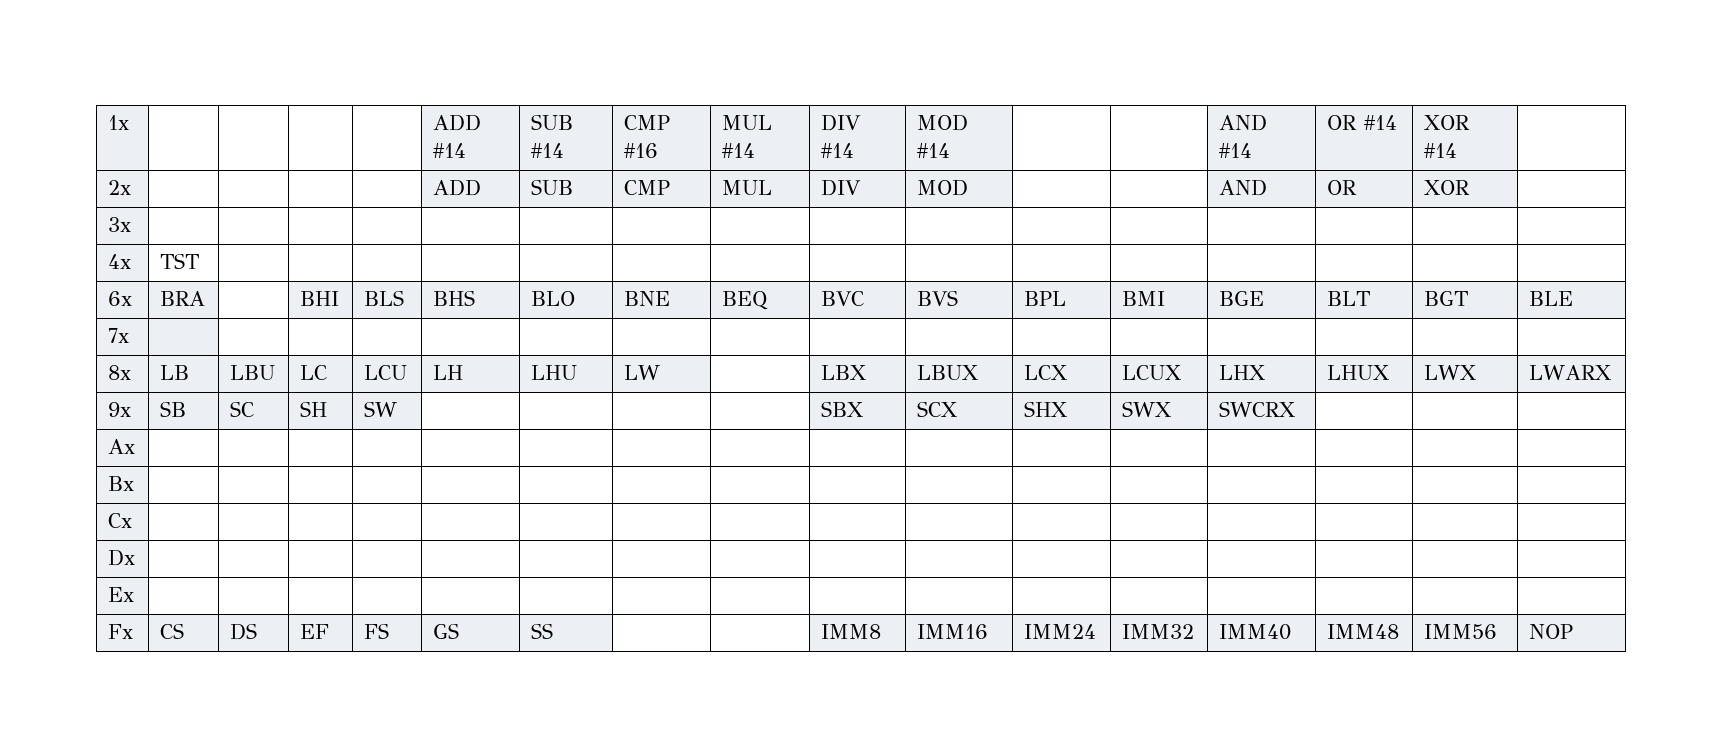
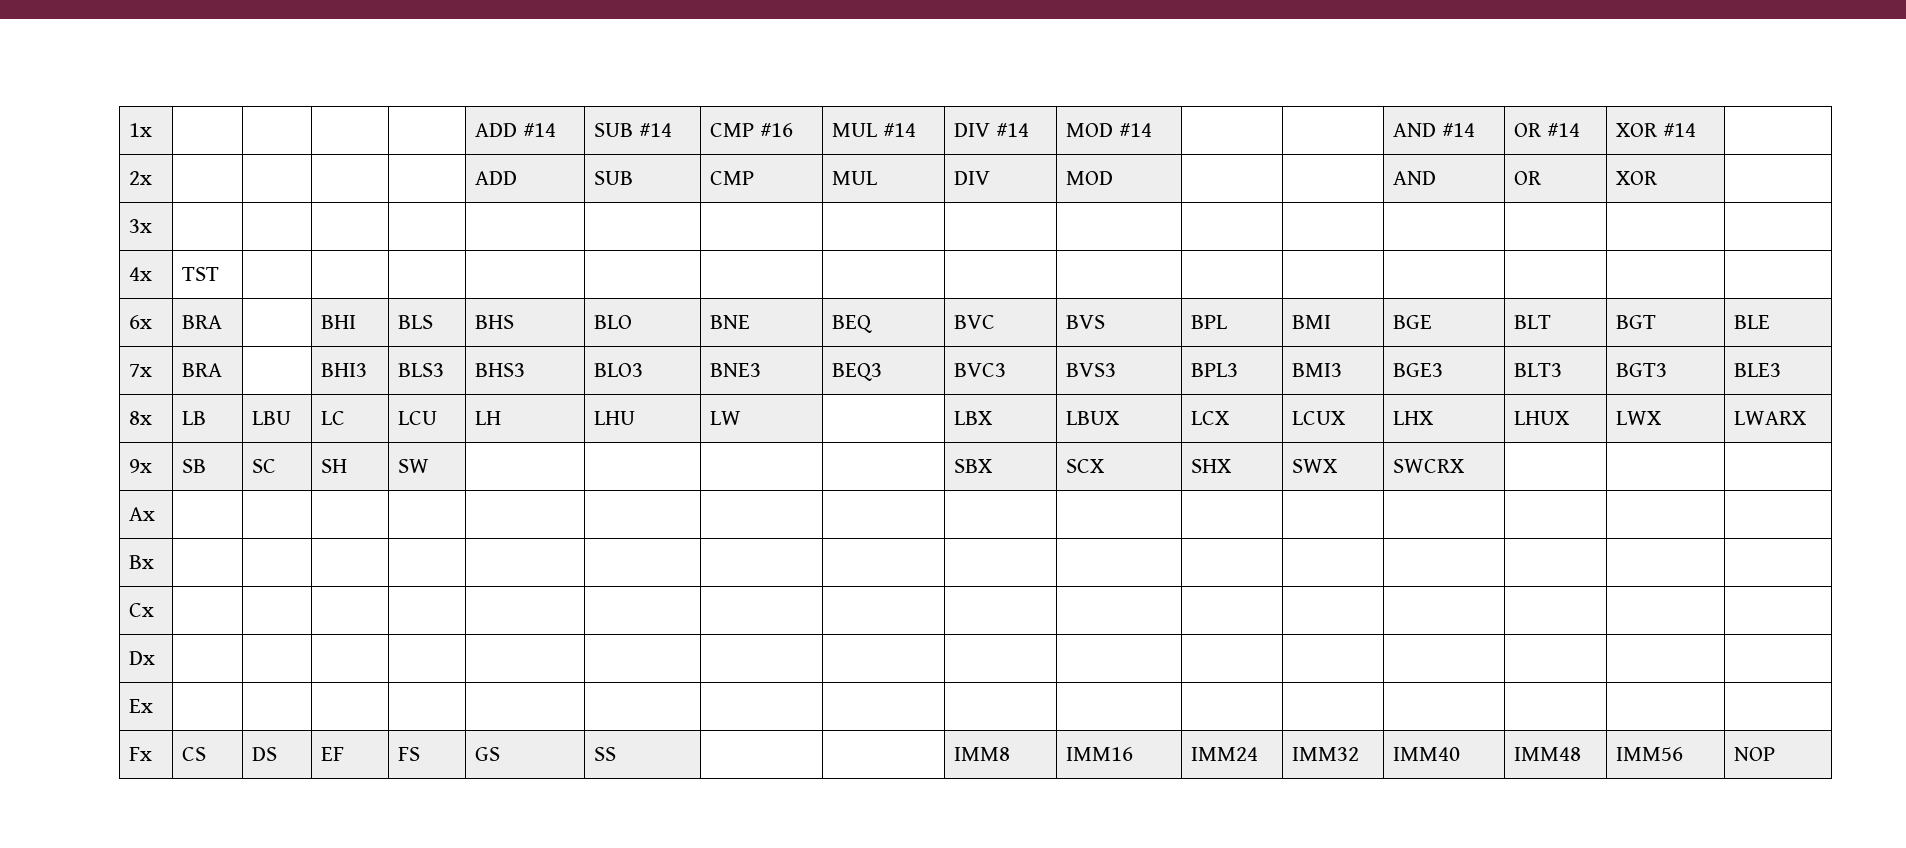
- 7x | | | | | | | | | | | | | | | |
+ 7x | BRA | | BHI3 | BLS3 | BHS3 | BLO3 | BNE3 | BEQ3 | BVC3 | BVS3 | BPL3 | BMI3 | BGE3 | BLT3 | BGT3 | BLE3

